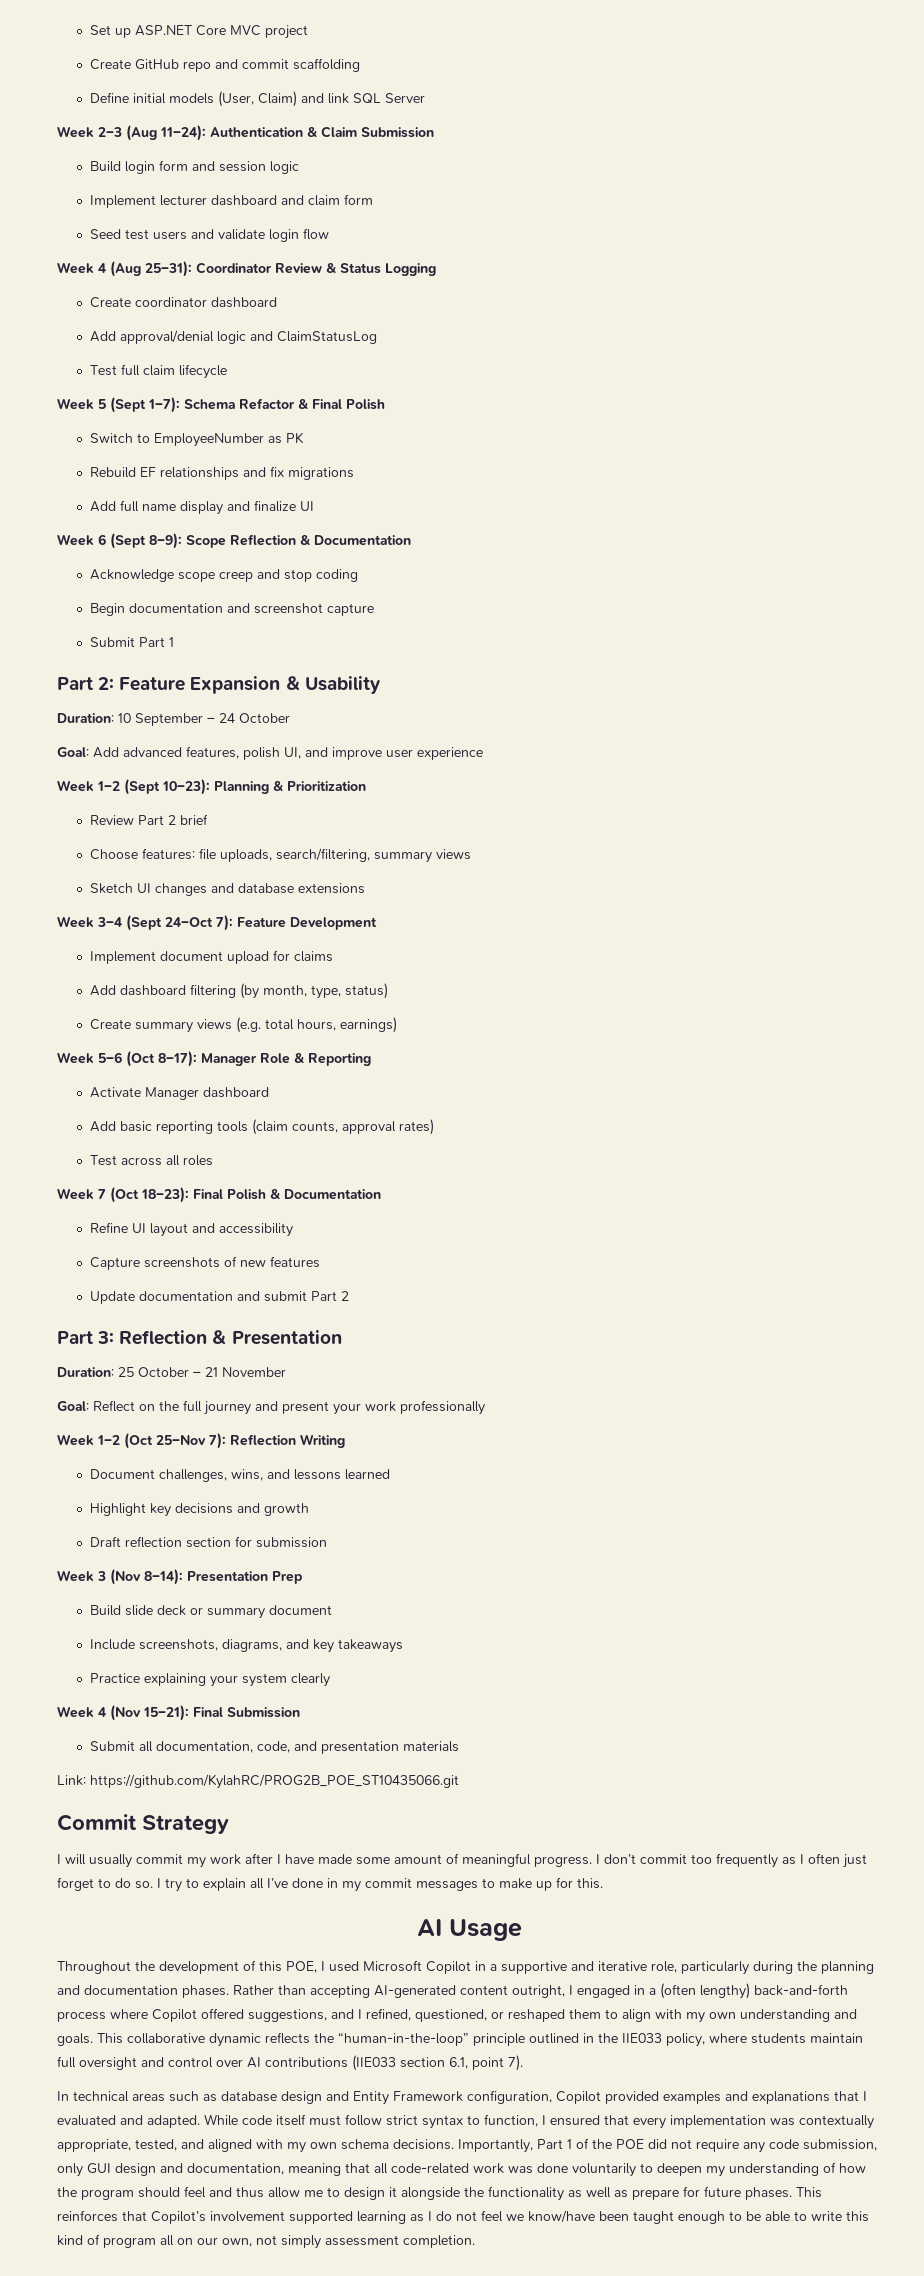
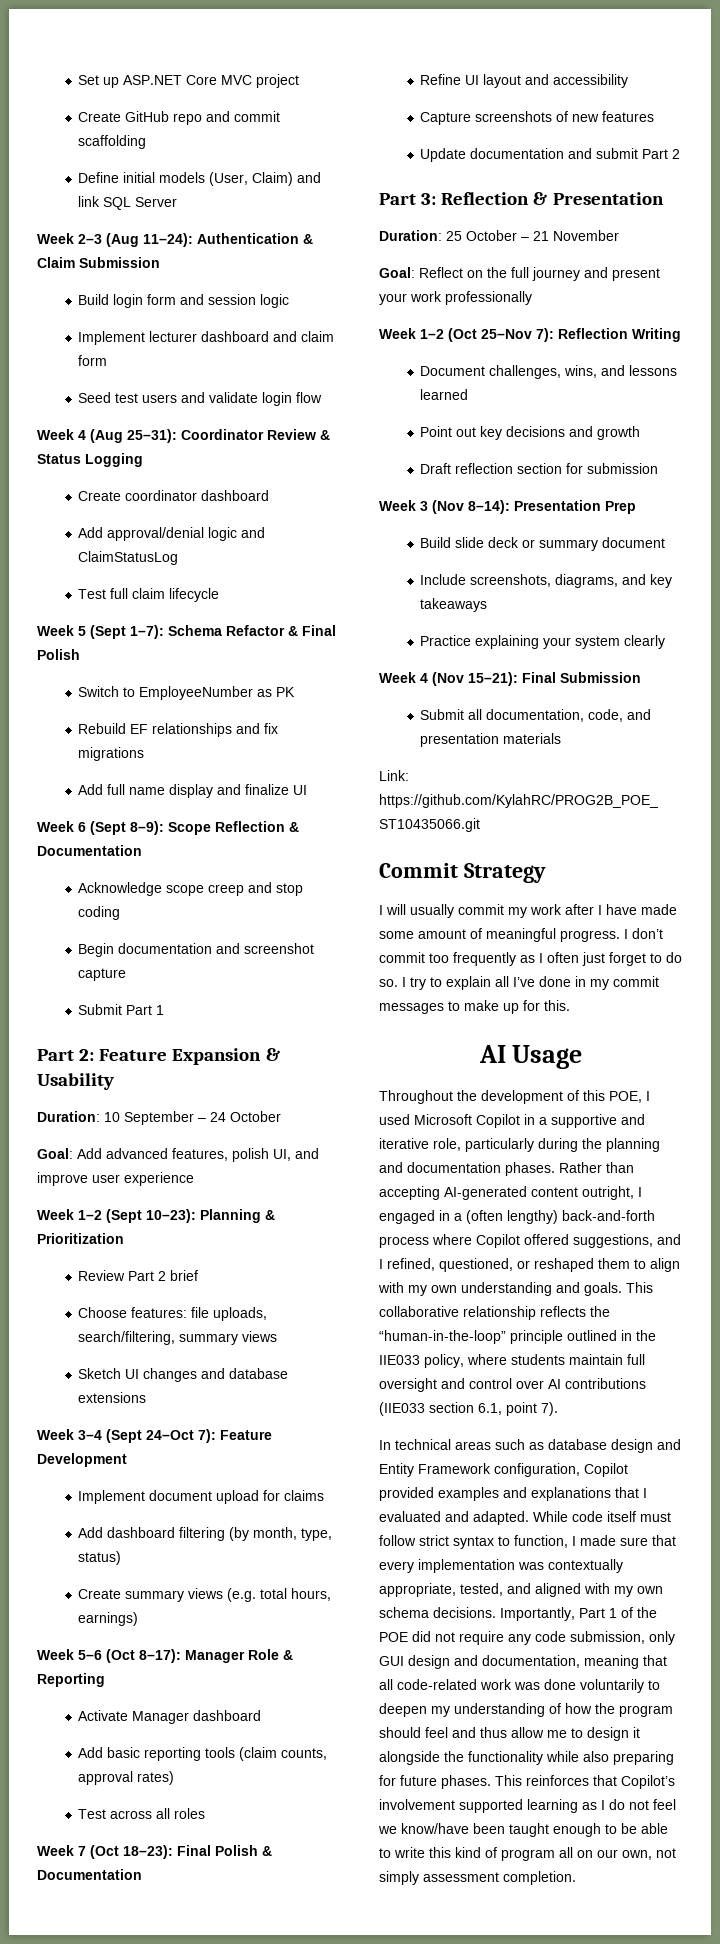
- Highlight key decisions and growth
+ Point out key decisions and growth
- This collaborative dynamic reflects the “human-in-the-loop” principle outlined in the IIE033 policy, where students maintain full oversight and control over AI contributions (IIE033 section 6.1, point 7).
+ This collaborative relationship reflects the “human-in-the-loop” principle outlined in the IIE033 policy, where students maintain full oversight and control over AI contributions (IIE033 section 6.1, point 7).
- While code itself must follow strict syntax to function, I ensured that every implementation was contextually appropriate, tested, and aligned with my own schema decisions.
+ While code itself must follow strict syntax to function, I made sure that every implementation was contextually appropriate, tested, and aligned with my own schema decisions.
- Importantly, Part 1 of the POE did not require any code submission, only GUI design and documentation, meaning that all code-related work was done voluntarily to deepen my understanding of how the program should feel and thus allow me to design it alongside the functionality as well as prepare for future phases.
+ Importantly, Part 1 of the POE did not require any code submission, only GUI design and documentation, meaning that all code-related work was done voluntarily to deepen my understanding of how the program should feel and thus allow me to design it alongside the functionality while also preparing for future phases.

